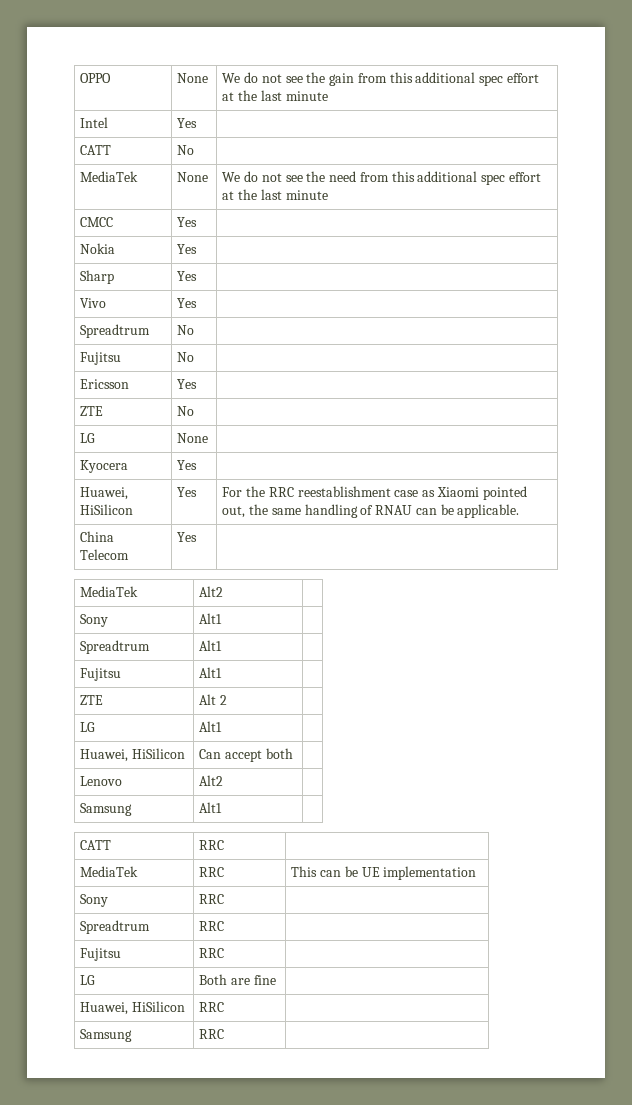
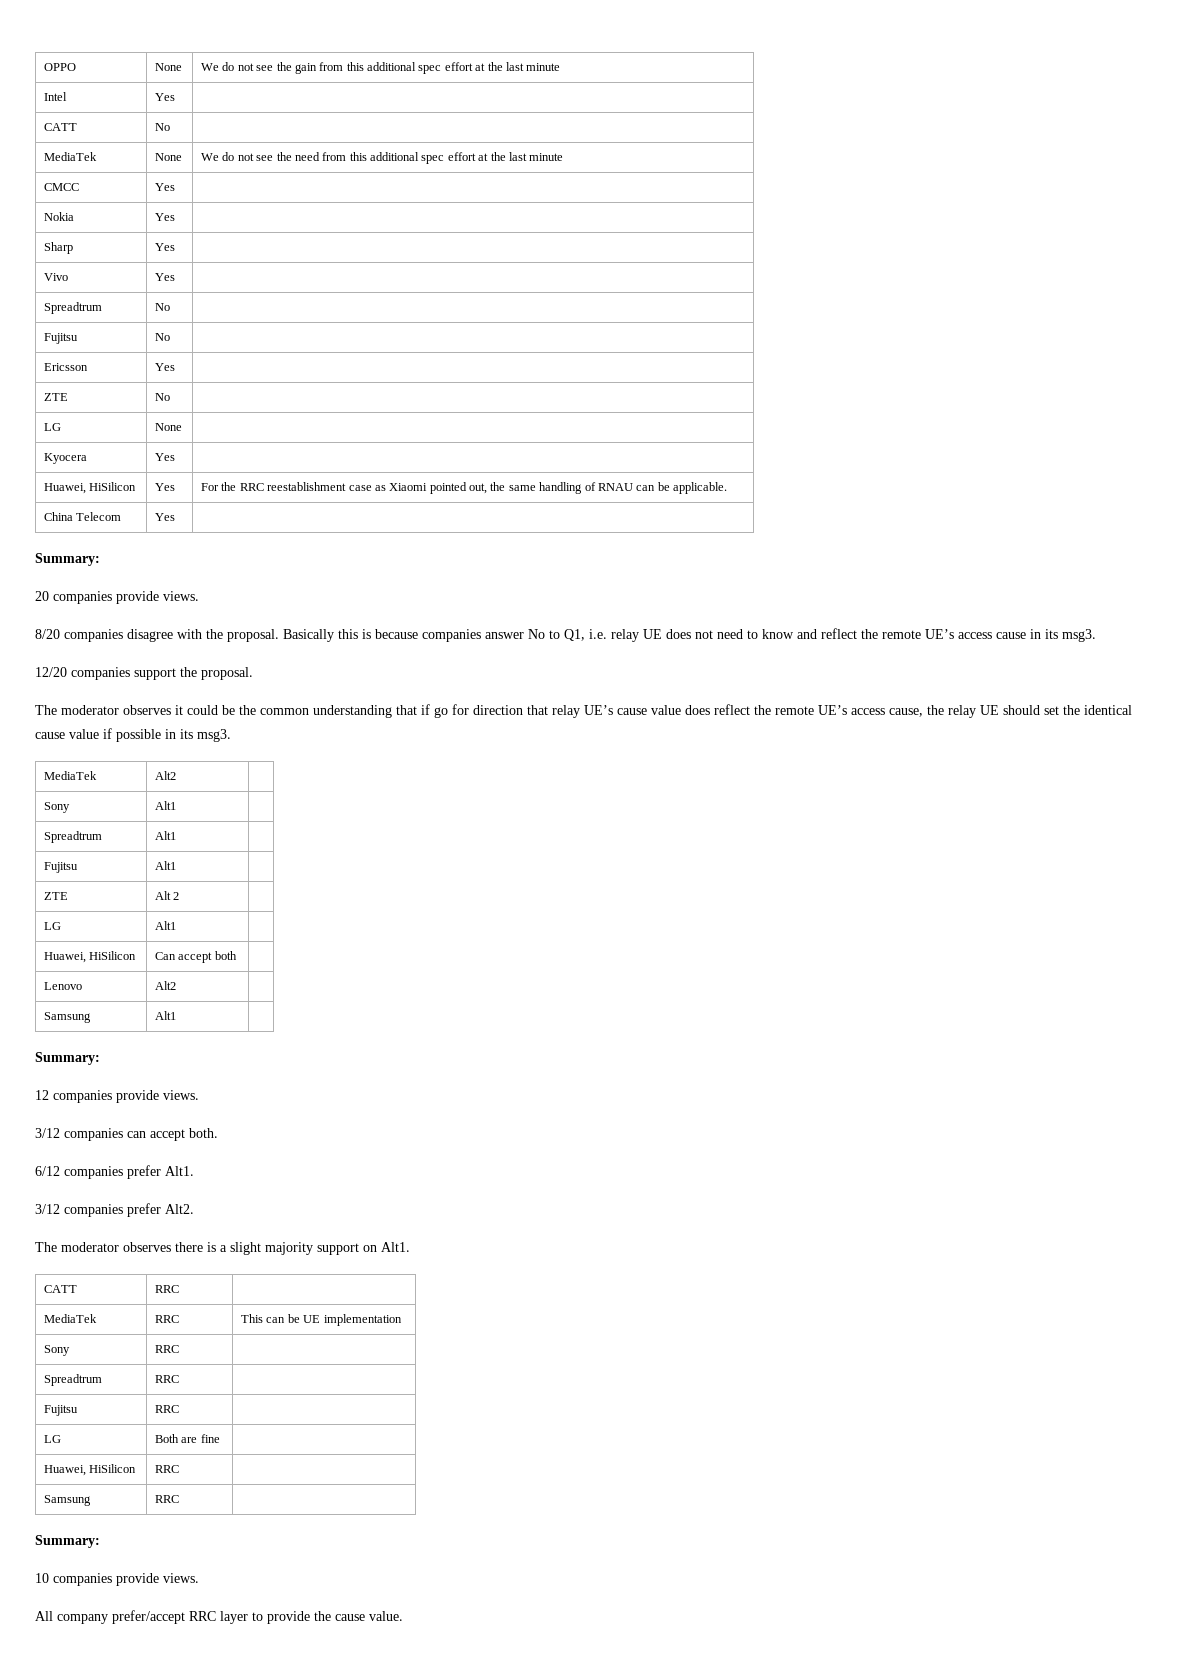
  China Telecom | Yes |
+ Summary:
+ 20 companies provide views.
+ 8/20 companies disagree with the proposal. Basically this is because companies answer No to Q1, i.e. relay UE does not need to know and reflect the remote UE’s access cause in its msg3.
+ 12/20 companies support the proposal.
+ The moderator observes it could be the common understanding that if go for direction that relay UE’s cause value does reflect the remote UE’s access cause, the relay UE should set the identical cause value if possible in its msg3.
  Samsung | Alt1 |
+ Summary:
+ 12 companies provide views.
+ 3/12 companies can accept both.
+ 6/12 companies prefer Alt1.
+ 3/12 companies prefer Alt2.
+ The moderator observes there is a slight majority support on Alt1.
  Samsung | RRC |
+ Summary:
+ 10 companies provide views.
+ All company prefer/accept RRC layer to provide the cause value.

